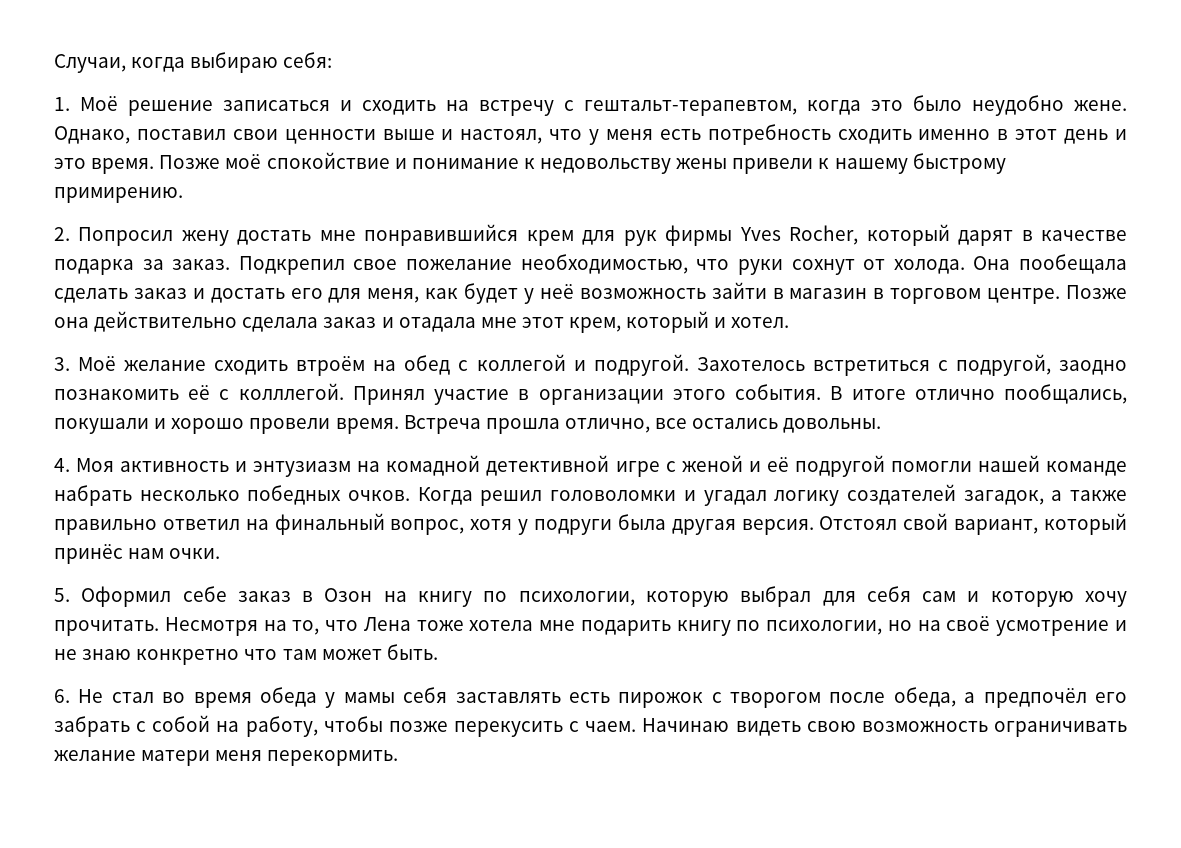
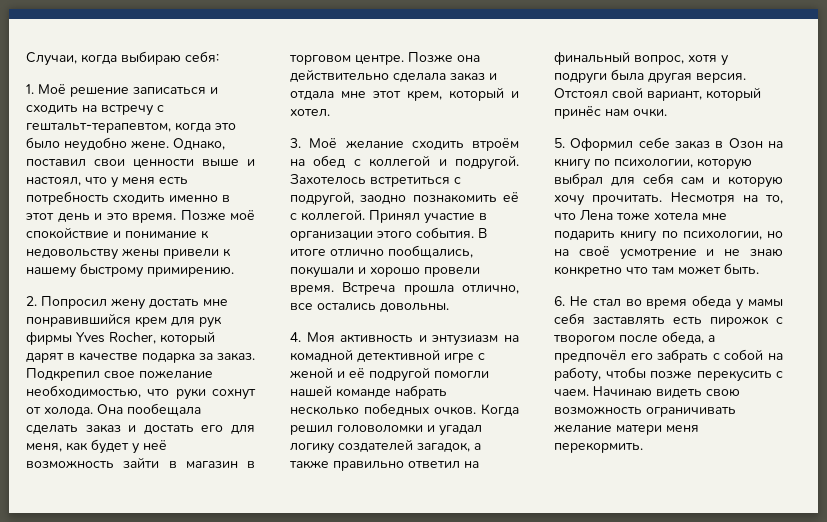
- Позже она действительно сделала заказ и отадала мне этот крем, который и хотел.
+ Позже она действительно сделала заказ и отдала мне этот крем, который и хотел.
- Захотелось встретиться с подругой, заодно познакомить её с колллегой.
+ Захотелось встретиться с подругой, заодно познакомить её с коллегой.

